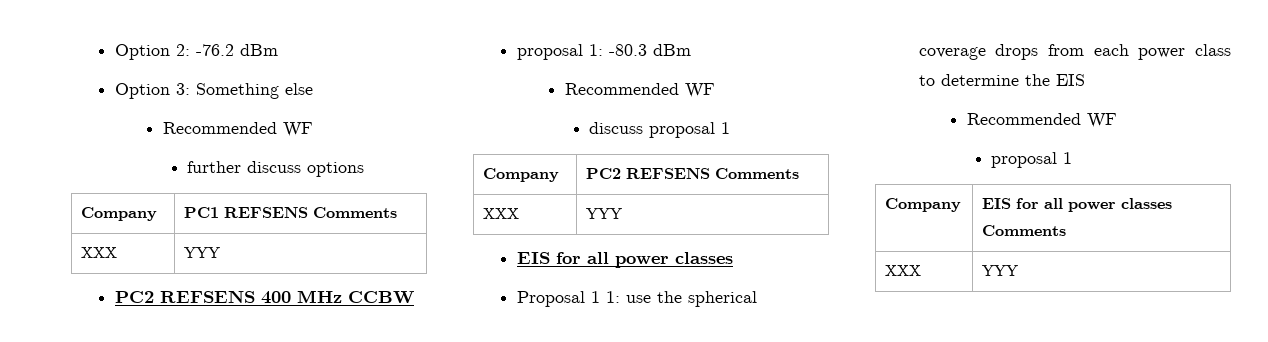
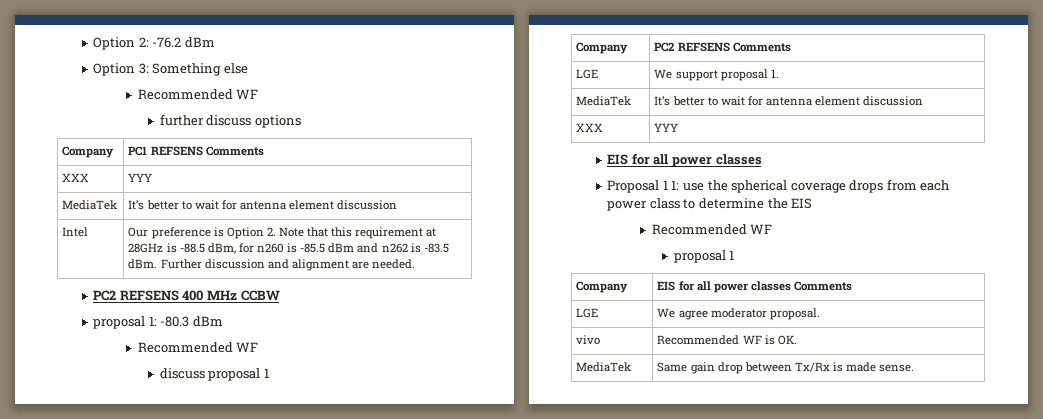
  Company | PC1 REFSENS Comments
  XXX | YYY
+ MediaTek | It’s better to wait for antenna element discussion
+ Intel | Our preference is Option 2. Note that this requirement at 28GHz is -88.5 dBm, for n260 is -85.5 dBm and n262 is -83.5 dBm. Further discussion and alignment are needed.
+ LGE | We support proposal 1.
+ MediaTek | It’s better to wait for antenna element discussion
  Company | EIS for all power classes Comments
- XXX | YYY
+ LGE | We agree moderator proposal.
+ vivo | Recommended WF is OK.
+ MediaTek | Same gain drop between Tx/Rx is made sense.

